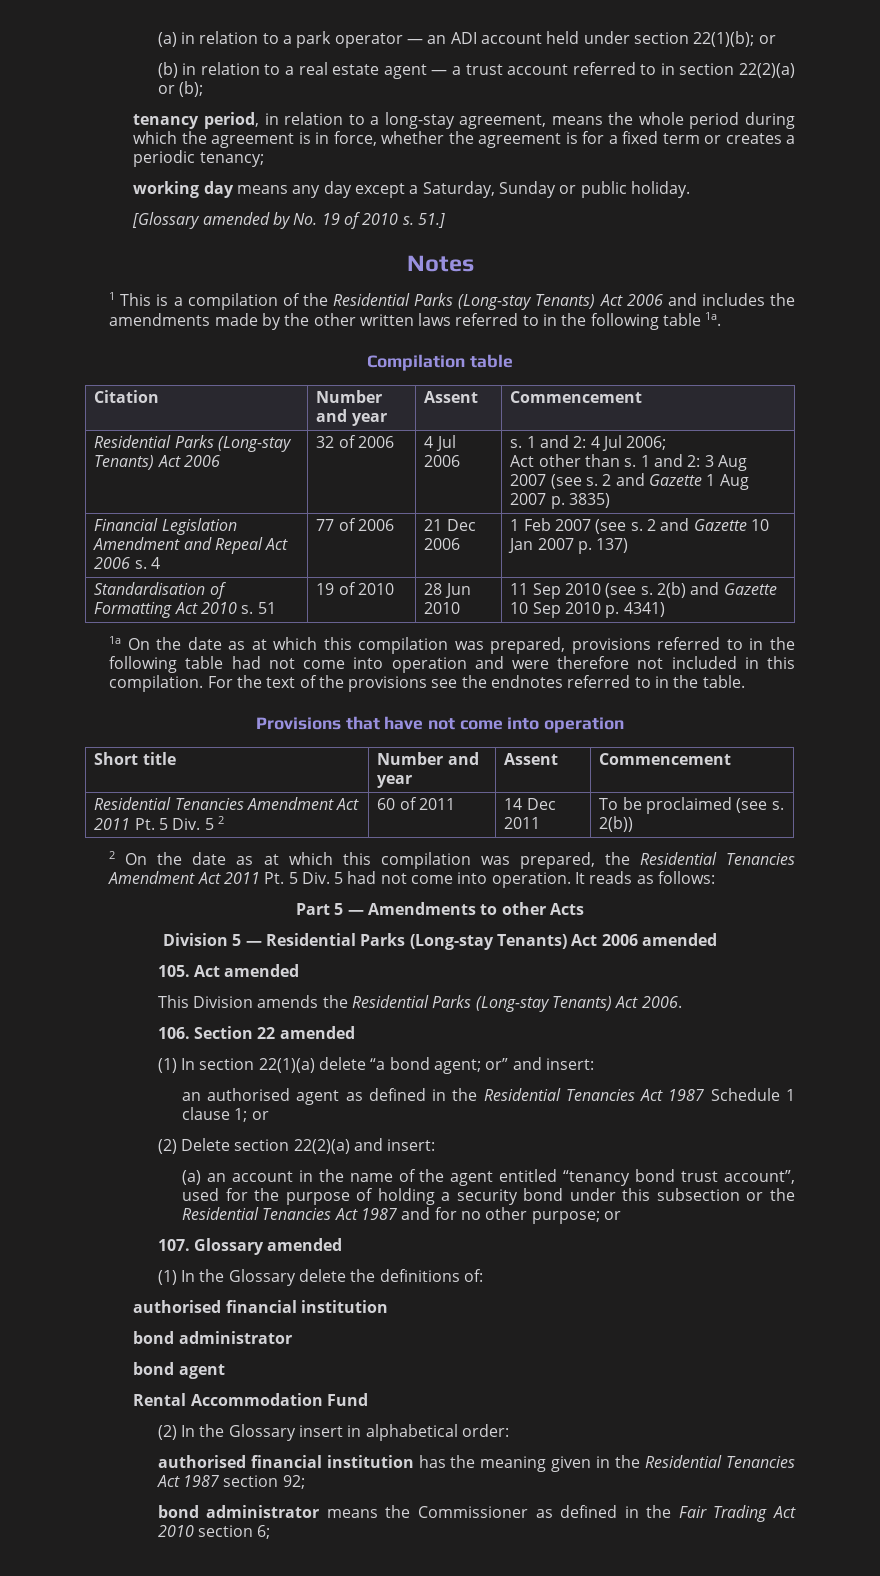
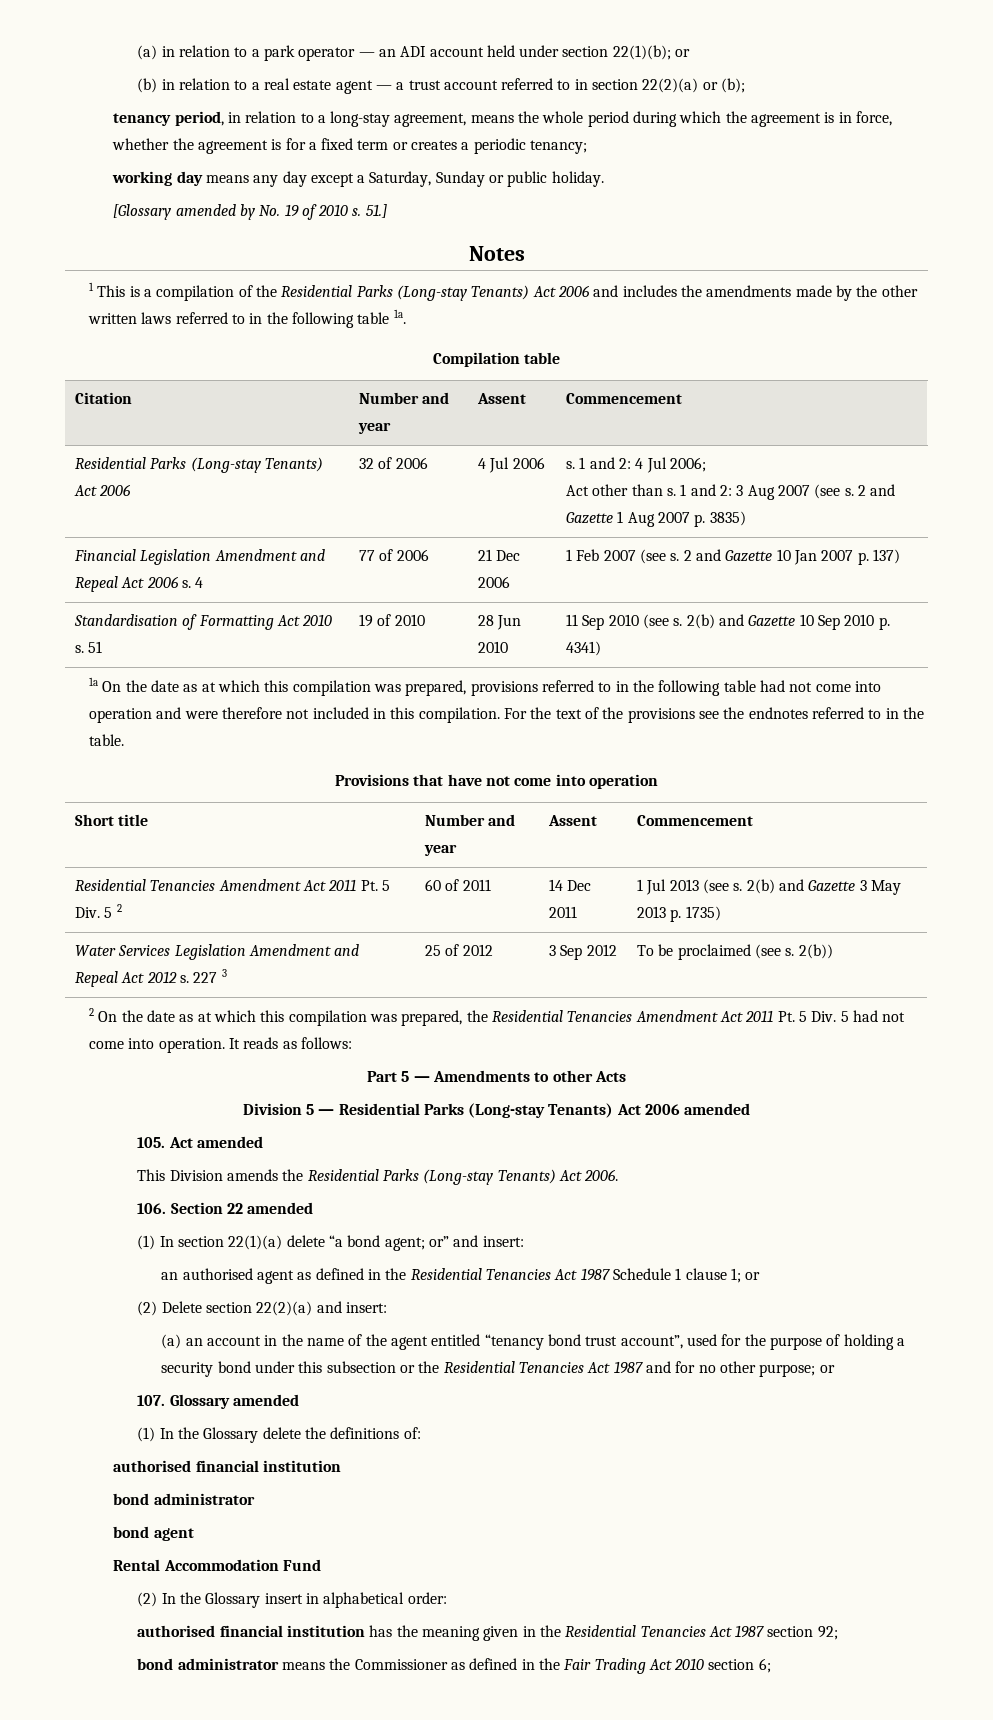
- Residential Tenancies Amendment Act 2011 Pt. 5 Div. 5 2 | 60 of 2011 | 14 Dec 2011 | To be proclaimed (see s. 2(b))
+ Residential Tenancies Amendment Act 2011 Pt. 5 Div. 5 2 | 60 of 2011 | 14 Dec 2011 | 1 Jul 2013 (see s. 2(b) and Gazette 3 May 2013 p. 1735)
+ Water Services Legislation Amendment and Repeal Act 2012 s. 227 3 | 25 of 2012 | 3 Sep 2012 | To be proclaimed (see s. 2(b))

